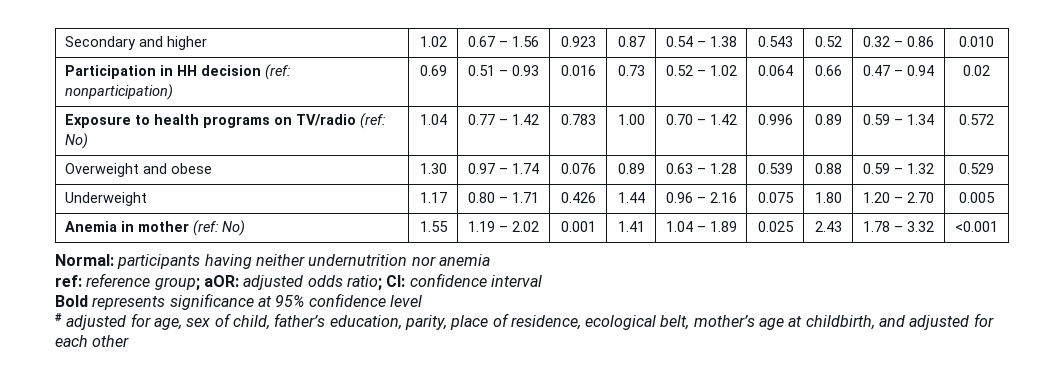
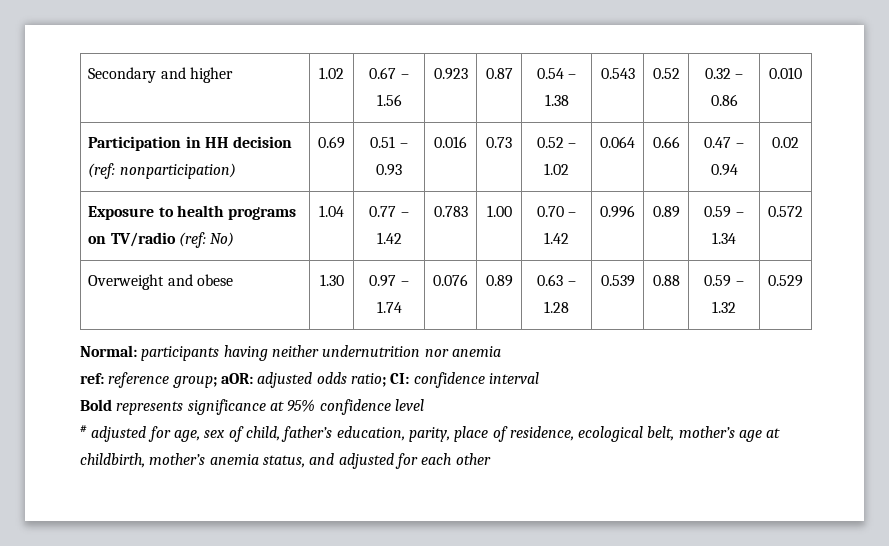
- Underweight | 1.17 | 0.80 – 1.71 | 0.426 | 1.44 | 0.96 – 2.16 | 0.075 | 1.80 | 1.20 – 2.70 | 0.005
- Anemia in mother (ref: No) | 1.55 | 1.19 – 2.02 | 0.001 | 1.41 | 1.04 – 1.89 | 0.025 | 2.43 | 1.78 – 3.32 | <0.001
- # adjusted for age, sex of child, father’s education, parity, place of residence, ecological belt, mother’s age at childbirth, and adjusted for each other
+ # adjusted for age, sex of child, father’s education, parity, place of residence, ecological belt, mother’s age at childbirth, mother’s anemia status, and adjusted for each other

